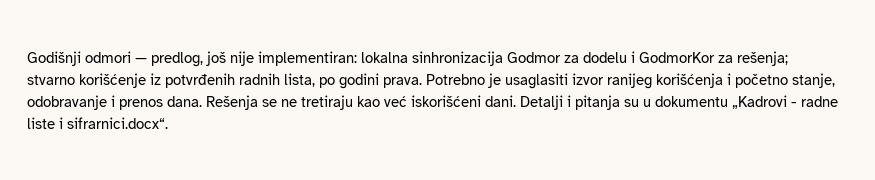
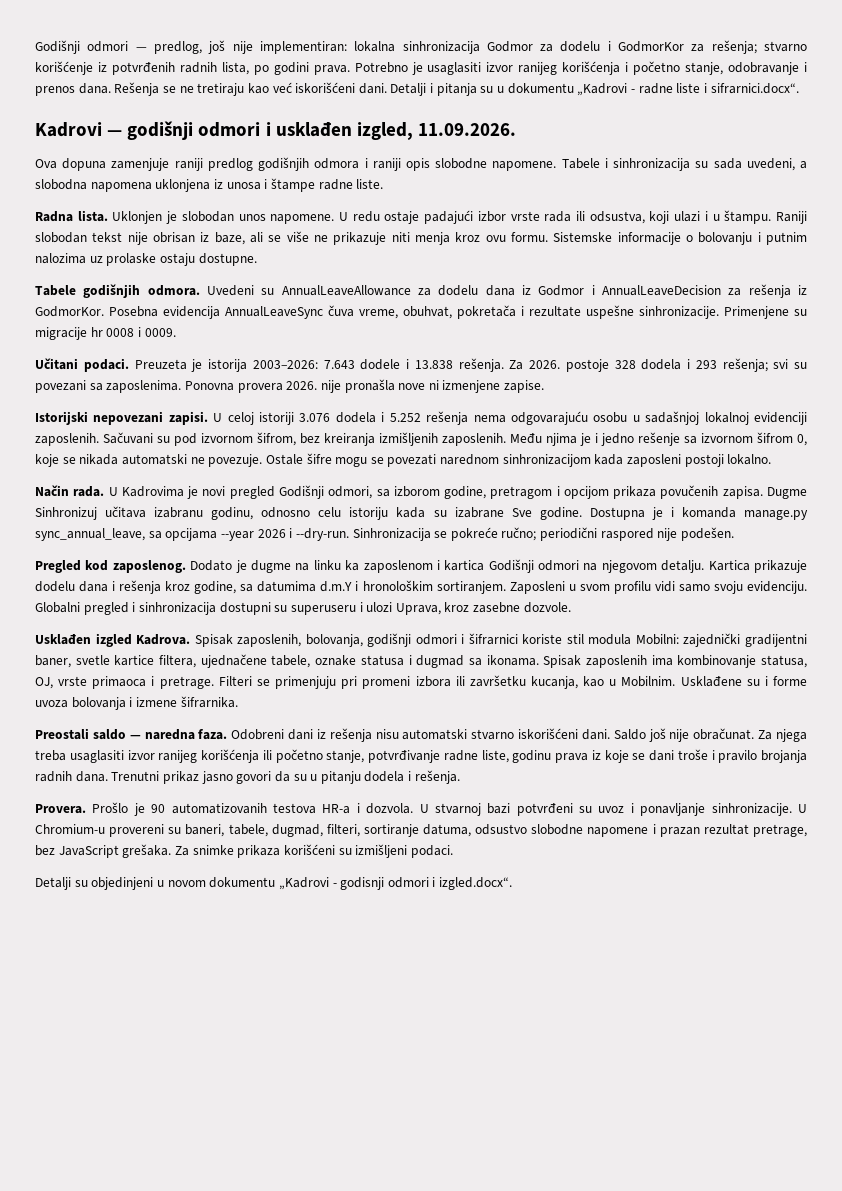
+ Kadrovi — godišnji odmori i usklađen izgled, 11.09.2026.
+ Ova dopuna zamenjuje raniji predlog godišnjih odmora i raniji opis slobodne napomene. Tabele i sinhronizacija su sada uvedeni, a slobodna napomena uklonjena iz unosa i štampe radne liste.
+ Radna lista. Uklonjen je slobodan unos napomene. U redu ostaje padajući izbor vrste rada ili odsustva, koji ulazi i u štampu. Raniji slobodan tekst nije obrisan iz baze, ali se više ne prikazuje niti menja kroz ovu formu. Sistemske informacije o bolovanju i putnim nalozima uz prolaske ostaju dostupne.
+ Tabele godišnjih odmora. Uvedeni su AnnualLeaveAllowance za dodelu dana iz Godmor i AnnualLeaveDecision za rešenja iz GodmorKor. Posebna evidencija AnnualLeaveSync čuva vreme, obuhvat, pokretača i rezultate uspešne sinhronizacije. Primenjene su migracije hr 0008 i 0009.
+ Učitani podaci. Preuzeta je istorija 2003–2026: 7.643 dodele i 13.838 rešenja. Za 2026. postoje 328 dodela i 293 rešenja; svi su povezani sa zaposlenima. Ponovna provera 2026. nije pronašla nove ni izmenjene zapise.
+ Istorijski nepovezani zapisi. U celoj istoriji 3.076 dodela i 5.252 rešenja nema odgovarajuću osobu u sadašnjoj lokalnoj evidenciji zaposlenih. Sačuvani su pod izvornom šifrom, bez kreiranja izmišljenih zaposlenih. Među njima je i jedno rešenje sa izvornom šifrom 0, koje se nikada automatski ne povezuje. Ostale šifre mogu se povezati narednom sinhronizacijom kada zaposleni postoji lokalno.
+ Način rada. U Kadrovima je novi pregled Godišnji odmori, sa izborom godine, pretragom i opcijom prikaza povučenih zapisa. Dugme Sinhronizuj učitava izabranu godinu, odnosno celu istoriju kada su izabrane Sve godine. Dostupna je i komanda manage.py sync_annual_leave, sa opcijama --year 2026 i --dry-run. Sinhronizacija se pokreće ručno; periodični raspored nije podešen.
+ Pregled kod zaposlenog. Dodato je dugme na linku ka zaposlenom i kartica Godišnji odmori na njegovom detalju. Kartica prikazuje dodelu dana i rešenja kroz godine, sa datumima d.m.Y i hronološkim sortiranjem. Zaposleni u svom profilu vidi samo svoju evidenciju. Globalni pregled i sinhronizacija dostupni su superuseru i ulozi Uprava, kroz zasebne dozvole.
+ Usklađen izgled Kadrova. Spisak zaposlenih, bolovanja, godišnji odmori i šifrarnici koriste stil modula Mobilni: zajednički gradijentni baner, svetle kartice filtera, ujednačene tabele, oznake statusa i dugmad sa ikonama. Spisak zaposlenih ima kombinovanje statusa, OJ, vrste primaoca i pretrage. Filteri se primenjuju pri promeni izbora ili završetku kucanja, kao u Mobilnim. Usklađene su i forme uvoza bolovanja i izmene šifrarnika.
+ Preostali saldo — naredna faza. Odobreni dani iz rešenja nisu automatski stvarno iskorišćeni dani. Saldo još nije obračunat. Za njega treba usaglasiti izvor ranijeg korišćenja ili početno stanje, potvrđivanje radne liste, godinu prava iz koje se dani troše i pravilo brojanja radnih dana. Trenutni prikaz jasno govori da su u pitanju dodela i rešenja.
+ Provera. Prošlo je 90 automatizovanih testova HR-a i dozvola. U stvarnoj bazi potvrđeni su uvoz i ponavljanje sinhronizacije. U Chromium-u provereni su baneri, tabele, dugmad, filteri, sortiranje datuma, odsustvo slobodne napomene i prazan rezultat pretrage, bez JavaScript grešaka. Za snimke prikaza korišćeni su izmišljeni podaci.
+ Detalji su objedinjeni u novom dokumentu „Kadrovi - godisnji odmori i izgled.docx“.

